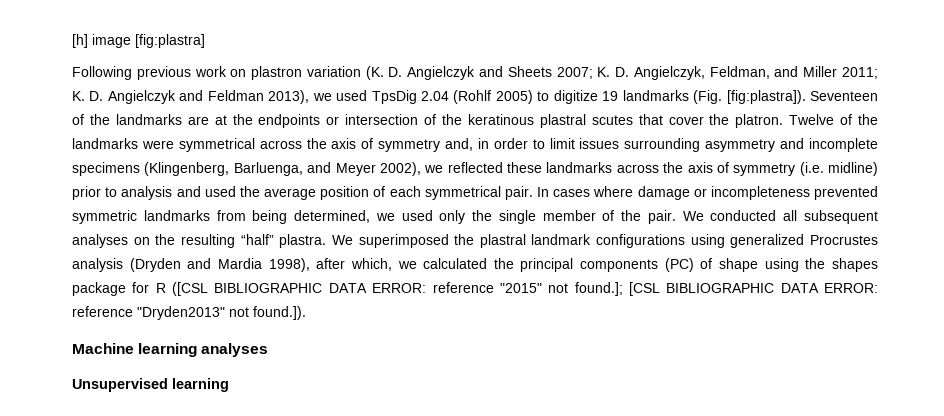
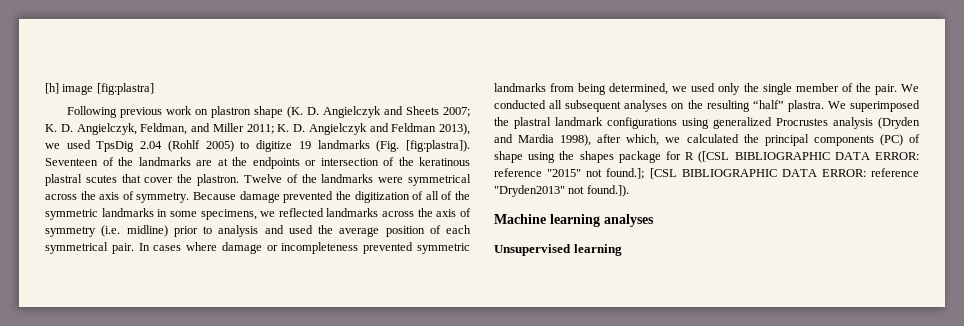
- Following previous work on plastron variation (K. D. Angielczyk and Sheets 2007; K. D. Angielczyk, Feldman, and Miller 2011; K. D. Angielczyk and Feldman 2013), we used TpsDig 2.04 (Rohlf 2005) to digitize 19 landmarks (Fig. [fig:plastra]).
+ Following previous work on plastron shape (K. D. Angielczyk and Sheets 2007; K. D. Angielczyk, Feldman, and Miller 2011; K. D. Angielczyk and Feldman 2013), we used TpsDig 2.04 (Rohlf 2005) to digitize 19 landmarks (Fig. [fig:plastra]).
- Seventeen of the landmarks are at the endpoints or intersection of the keratinous plastral scutes that cover the platron.
+ Seventeen of the landmarks are at the endpoints or intersection of the keratinous plastral scutes that cover the plastron.
- Twelve of the landmarks were symmetrical across the axis of symmetry and, in order to limit issues surrounding asymmetry and incomplete specimens (Klingenberg, Barluenga, and Meyer 2002), we reflected these landmarks across the axis of symmetry (i.e. midline) prior to analysis and used the average position of each symmetrical pair.
+ Twelve of the landmarks were symmetrical across the axis of symmetry. Because damage prevented the digitization of all of the symmetric landmarks in some specimens, we reflected landmarks across the axis of symmetry (i.e. midline) prior to analysis and used the average position of each symmetrical pair.

